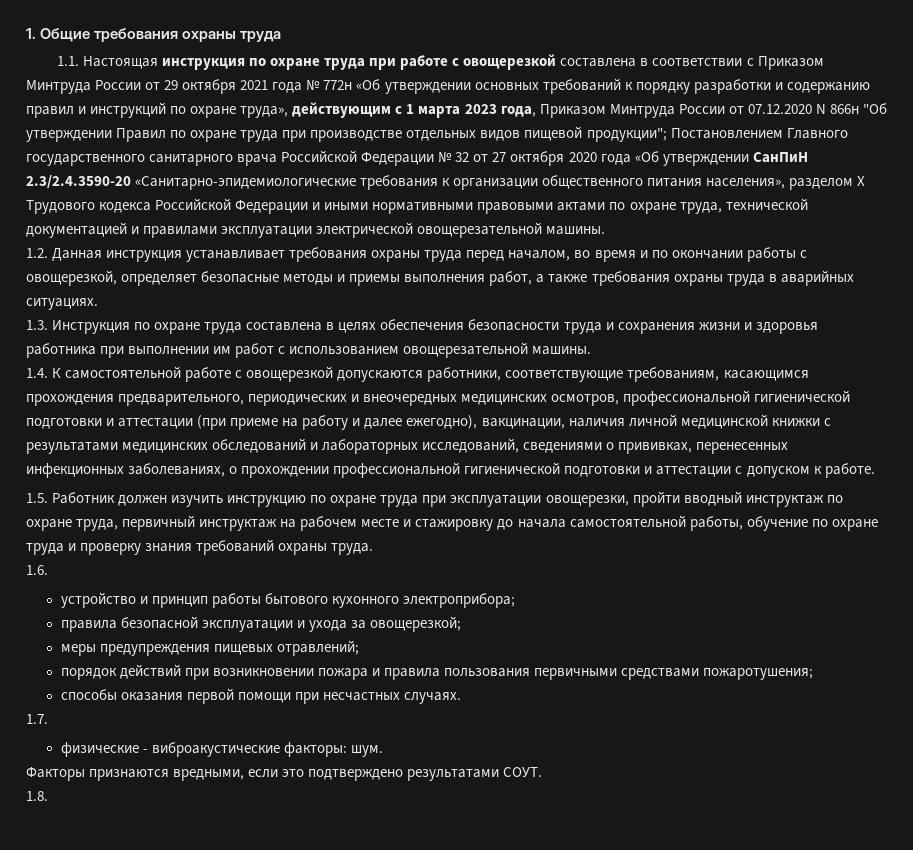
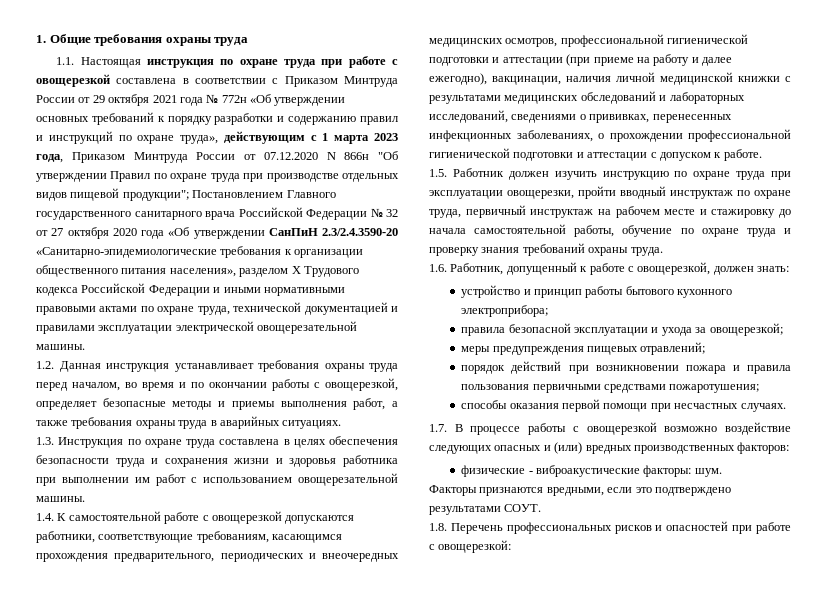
- 1.6.
+ 1.6. Работник, допущенный к работе с овощерезкой, должен знать:
- 1.7.
+ 1.7. В процессе работы с овощерезкой возможно воздействие следующих опасных и (или) вредных производственных факторов:
- 1.8.
+ 1.8. Перечень профессиональных рисков и опасностей при работе с овощерезкой:

